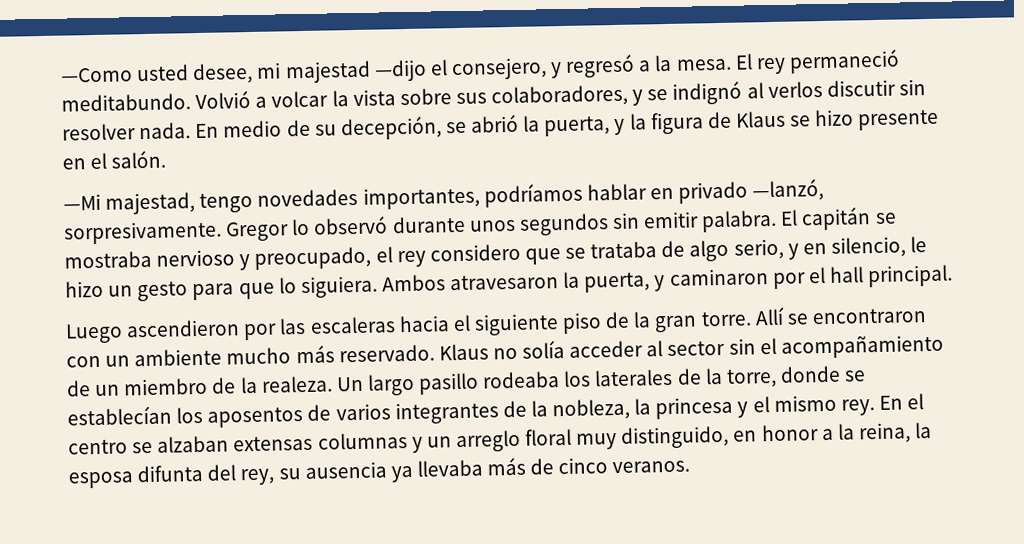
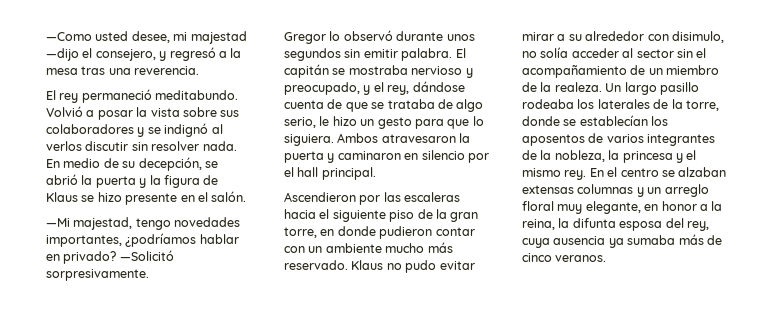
- —Como usted desee, mi majestad —dijo el consejero, y regresó a la mesa. El rey permaneció meditabundo.
+ —Como usted desee, mi majestad —dijo el consejero, y regresó a la mesa tras una reverencia.
+ El rey permaneció meditabundo.
- Volvió a volcar la vista sobre sus colaboradores, y se indignó al verlos discutir sin resolver nada.
+ Volvió a posar la vista sobre sus colaboradores y se indignó al verlos discutir sin resolver nada.
- En medio de su decepción, se abrió la puerta, y la figura de Klaus se hizo presente en el salón.
+ En medio de su decepción, se abrió la puerta y la figura de Klaus se hizo presente en el salón.
- —Mi majestad, tengo novedades importantes, podríamos hablar en privado —lanzó, sorpresivamente. Gregor lo observó durante unos segundos sin emitir palabra.
+ —Mi majestad, tengo novedades importantes, ¿podríamos hablar en privado? —Solicitó sorpresivamente.
+ Gregor lo observó durante unos segundos sin emitir palabra.
- El capitán se mostraba nervioso y preocupado, el rey considero que se trataba de algo serio, y en silencio, le hizo un gesto para que lo siguiera.
+ El capitán se mostraba nervioso y preocupado, y el rey, dándose cuenta de que se trataba de algo serio, le hizo un gesto para que lo siguiera.
- Ambos atravesaron la puerta, y caminaron por el hall principal.
+ Ambos atravesaron la puerta y caminaron en silencio por el hall principal.
- Luego ascendieron por las escaleras hacia el siguiente piso de la gran torre. Allí se encontraron con un ambiente mucho más reservado.
+ Ascendieron por las escaleras hacia el siguiente piso de la gran torre, en donde pudieron contar con un ambiente mucho más reservado.
- Klaus no solía acceder al sector sin el acompañamiento de un miembro de la realeza.
+ Klaus no pudo evitar mirar a su alrededor con disimulo, no solía acceder al sector sin el acompañamiento de un miembro de la realeza.
- En el centro se alzaban extensas columnas y un arreglo floral muy distinguido, en honor a la reina, la esposa difunta del rey, su ausencia ya llevaba más de cinco veranos.
+ En el centro se alzaban extensas columnas y un arreglo floral muy elegante, en honor a la reina, la difunta esposa del rey, cuya ausencia ya sumaba más de cinco veranos.

